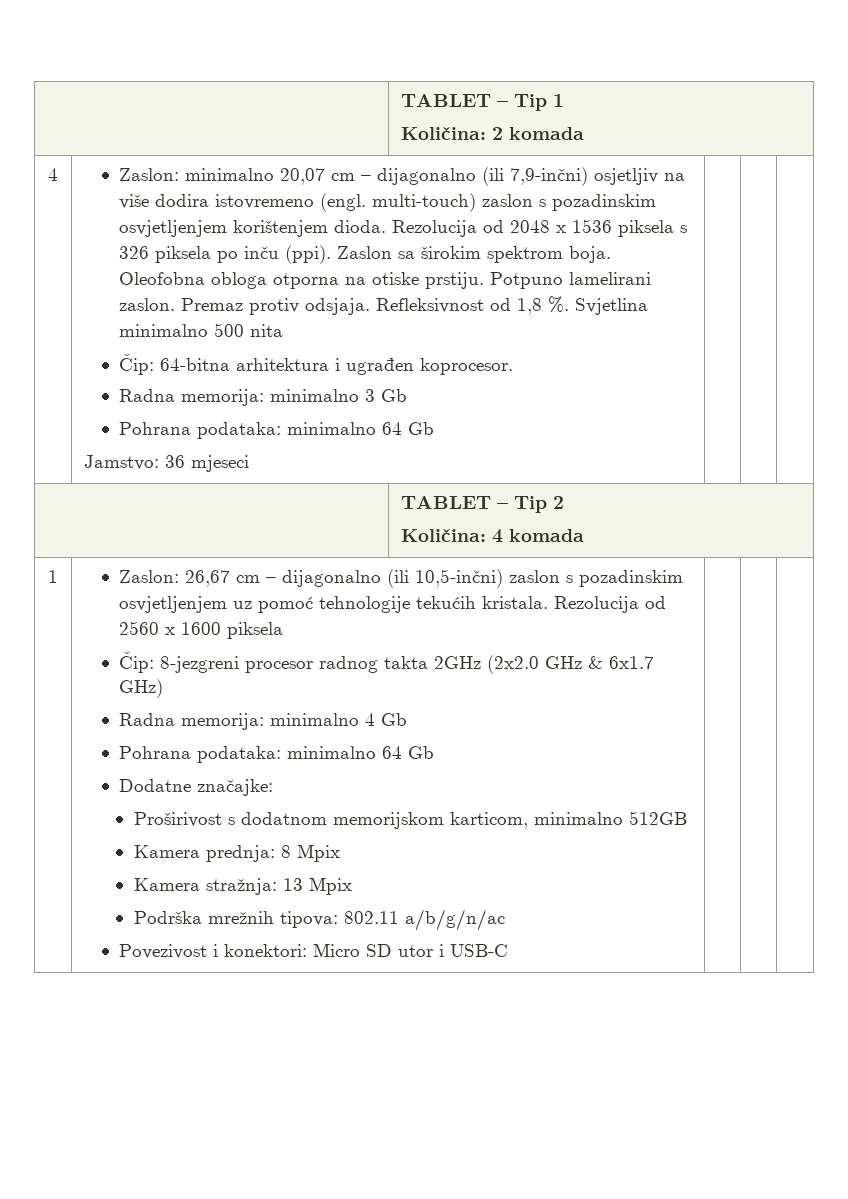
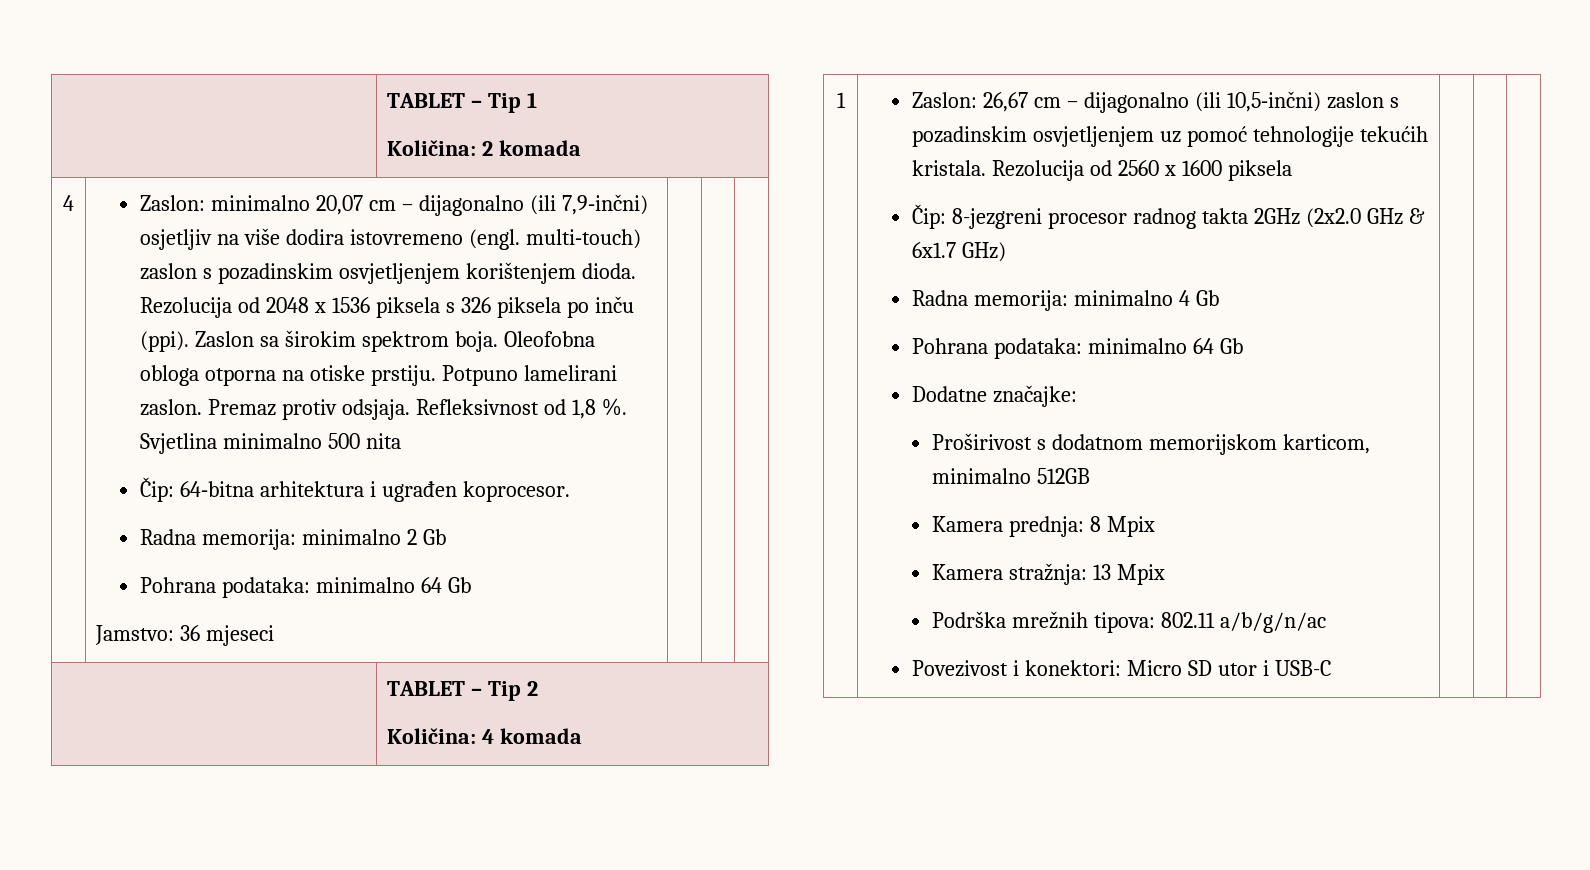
- Radna memorija: minimalno 3 Gb
+ Radna memorija: minimalno 2 Gb

